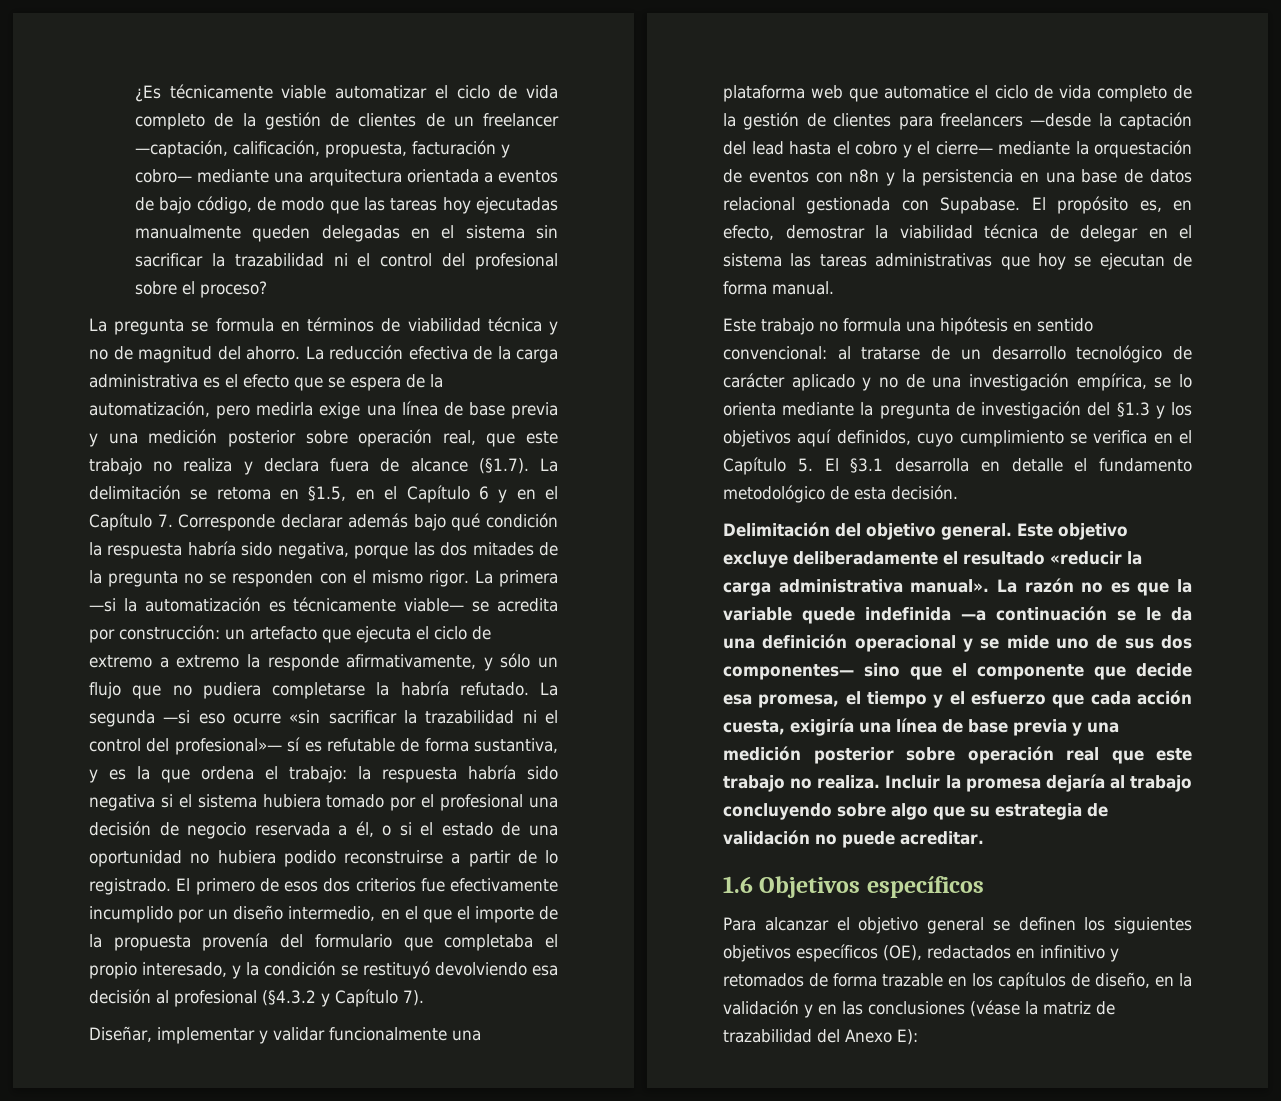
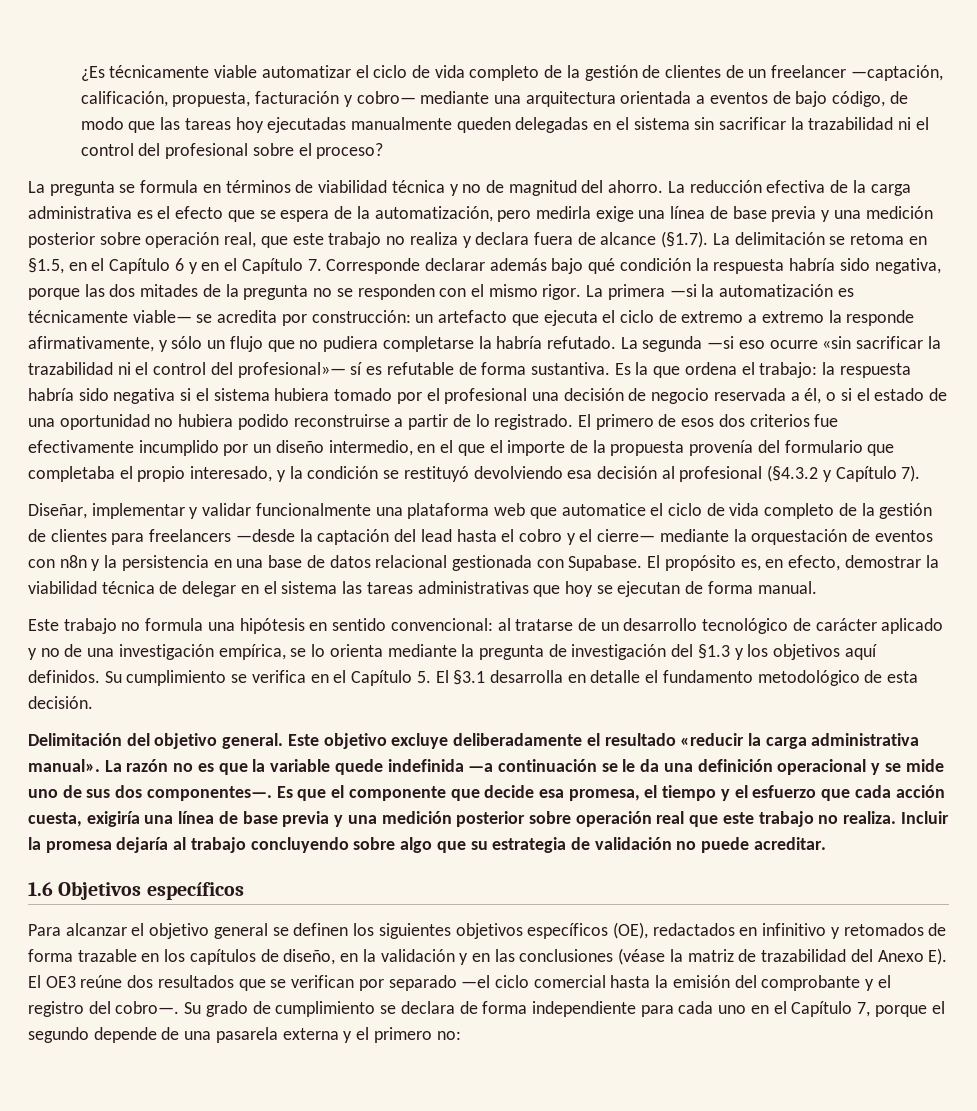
- La segunda —si eso ocurre «sin sacrificar la trazabilidad ni el control del profesional»— sí es refutable de forma sustantiva, y es la que ordena el trabajo: la respuesta habría sido negativa si el sistema hubiera tomado por el profesional una decisión de negocio reservada a él, o si el estado de una oportunidad no hubiera podido reconstruirse a partir de lo registrado.
+ La segunda —si eso ocurre «sin sacrificar la trazabilidad ni el control del profesional»— sí es refutable de forma sustantiva. Es la que ordena el trabajo: la respuesta habría sido negativa si el sistema hubiera tomado por el profesional una decisión de negocio reservada a él, o si el estado de una oportunidad no hubiera podido reconstruirse a partir de lo registrado.
- Este trabajo no formula una hipótesis en sentido convencional: al tratarse de un desarrollo tecnológico de carácter aplicado y no de una investigación empírica, se lo orienta mediante la pregunta de investigación del §1.3 y los objetivos aquí definidos, cuyo cumplimiento se verifica en el Capítulo 5. El §3.1 desarrolla en detalle el fundamento metodológico de esta decisión.
+ Este trabajo no formula una hipótesis en sentido convencional: al tratarse de un desarrollo tecnológico de carácter aplicado y no de una investigación empírica, se lo orienta mediante la pregunta de investigación del §1.3 y los objetivos aquí definidos. Su cumplimiento se verifica en el Capítulo 5. El §3.1 desarrolla en detalle el fundamento metodológico de esta decisión.
- La razón no es que la variable quede indefinida —a continuación se le da una definición operacional y se mide uno de sus dos componentes— sino que el componente que decide esa promesa, el tiempo y el esfuerzo que cada acción cuesta, exigiría una línea de base previa y una medición posterior sobre operación real que este trabajo no realiza.
+ La razón no es que la variable quede indefinida —a continuación se le da una definición operacional y se mide uno de sus dos componentes—. Es que el componente que decide esa promesa, el tiempo y el esfuerzo que cada acción cuesta, exigiría una línea de base previa y una medición posterior sobre operación real que este trabajo no realiza.
- Para alcanzar el objetivo general se definen los siguientes objetivos específicos (OE), redactados en infinitivo y retomados de forma trazable en los capítulos de diseño, en la validación y en las conclusiones (véase la matriz de trazabilidad del Anexo E):
+ Para alcanzar el objetivo general se definen los siguientes objetivos específicos (OE), redactados en infinitivo y retomados de forma trazable en los capítulos de diseño, en la validación y en las conclusiones (véase la matriz de trazabilidad del Anexo E). El OE3 reúne dos resultados que se verifican por separado —el ciclo comercial hasta la emisión del comprobante y el registro del cobro—. Su grado de cumplimiento se declara de forma independiente para cada uno en el Capítulo 7, porque el segundo depende de una pasarela externa y el primero no:

